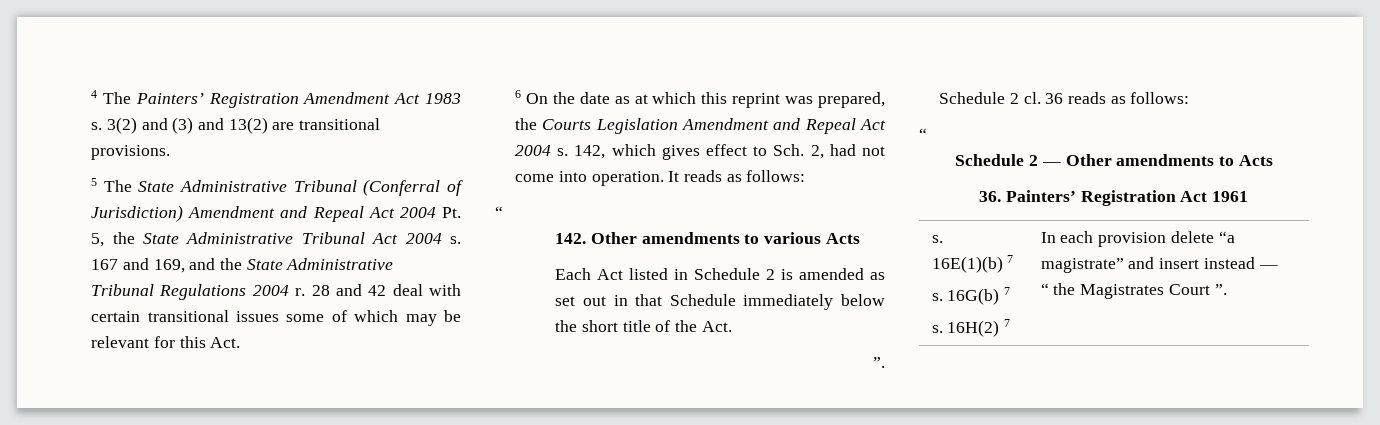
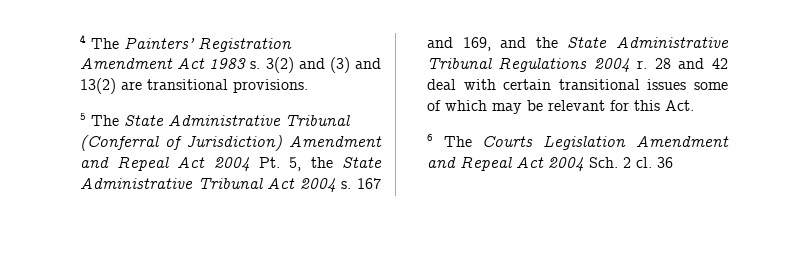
- 6 On the date as at which this reprint was prepared, the Courts Legislation Amendment and Repeal Act 2004 s. 142, which gives effect to Sch. 2, had not come into operation. It reads as follows:
- “
- 142. Other amendments to various Acts
- Each Act listed in Schedule 2 is amended as set out in that Schedule immediately below the short title of the Act.
- ”.
- Schedule 2 cl. 36 reads as follows:
- “
- Schedule 2 — Other amendments to Acts
- 36. Painters’ Registration Act 1961
- s. 16E(1)(b) 7
- s. 16G(b) 7
- s. 16H(2) 7 | In each provision delete “a magistrate” and insert instead —
- “ the Magistrates Court ”.
+ 6 The Courts Legislation Amendment and Repeal Act 2004 Sch. 2 cl. 36

